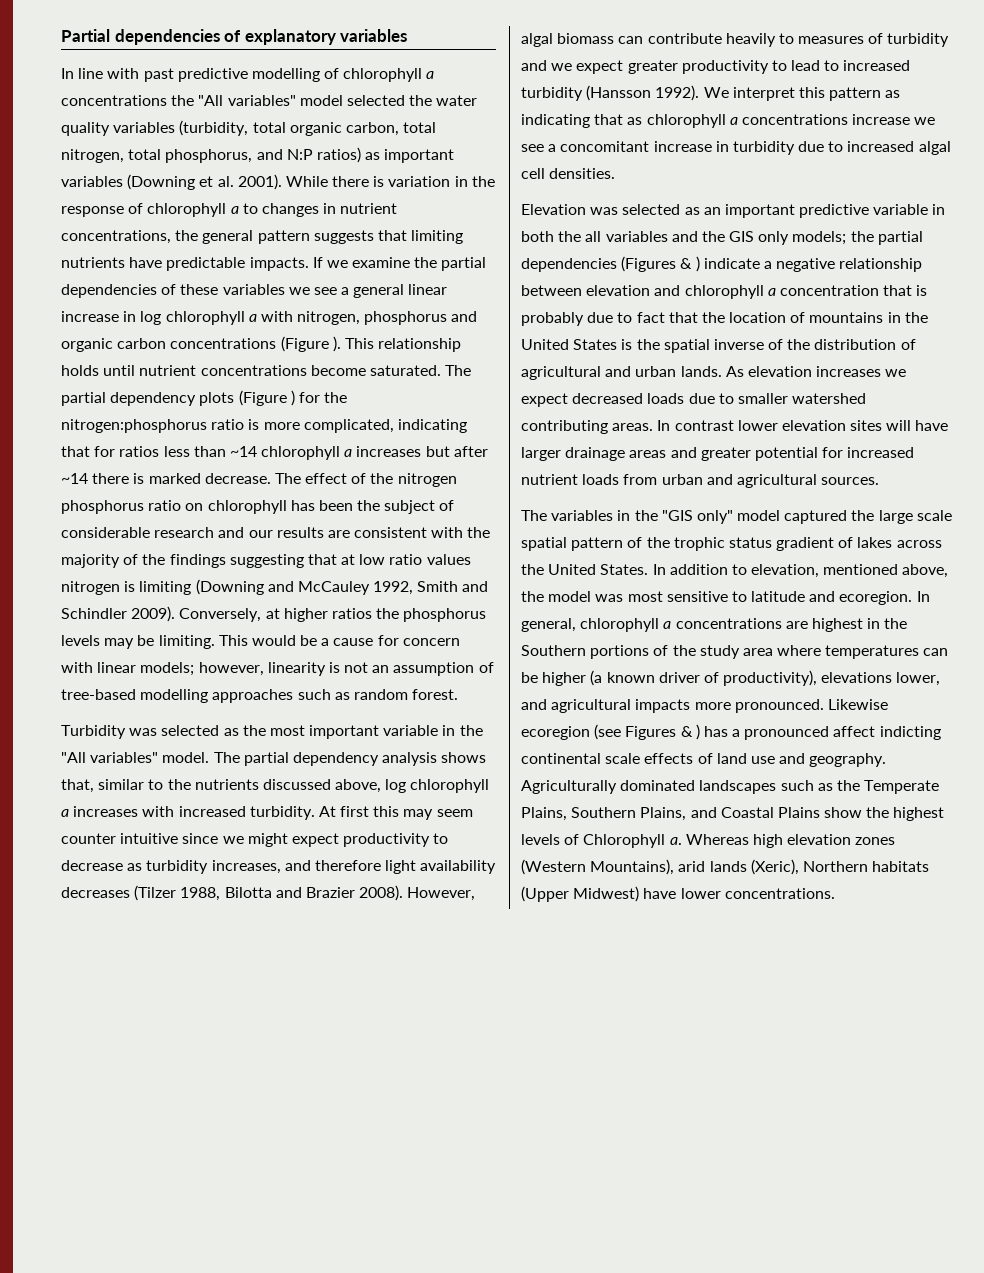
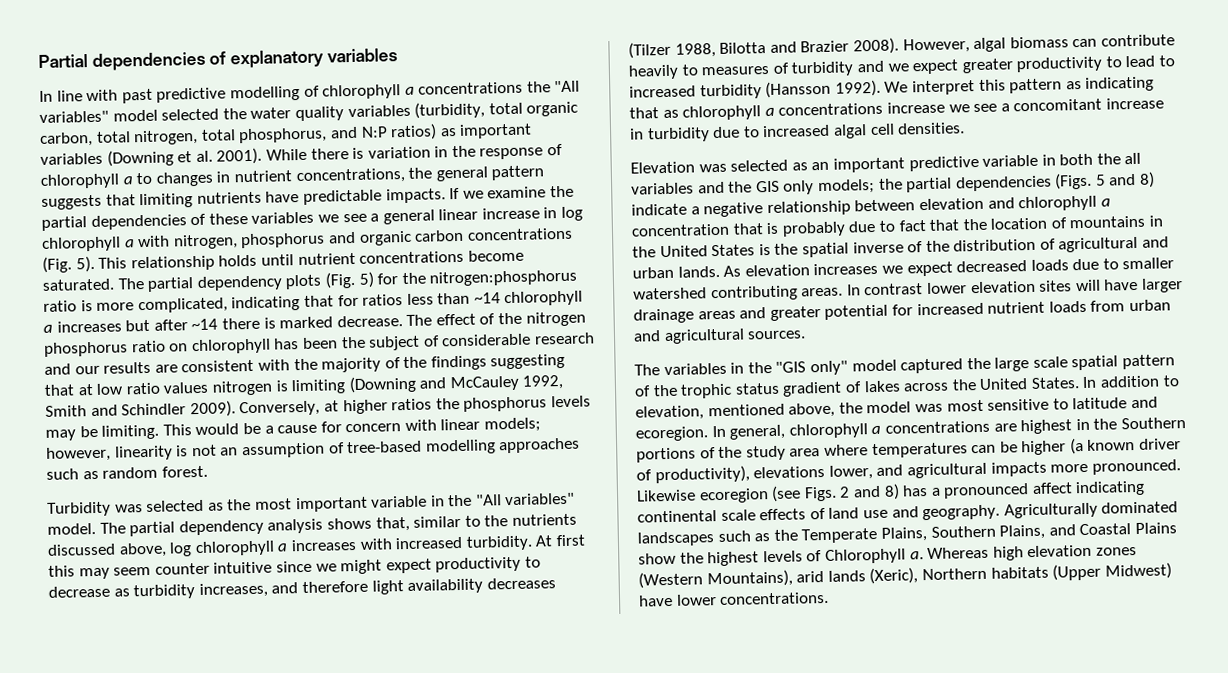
- If we examine the partial dependencies of these variables we see a general linear increase in log chlorophyll a with nitrogen, phosphorus and organic carbon concentrations (Figure ).
+ If we examine the partial dependencies of these variables we see a general linear increase in log chlorophyll a with nitrogen, phosphorus and organic carbon concentrations (Fig. 5).
- The partial dependency plots (Figure ) for the nitrogen:phosphorus ratio is more complicated, indicating that for ratios less than ~14 chlorophyll a increases but after ~14 there is marked decrease.
+ The partial dependency plots (Fig. 5) for the nitrogen:phosphorus ratio is more complicated, indicating that for ratios less than ~14 chlorophyll a increases but after ~14 there is marked decrease.
- Elevation was selected as an important predictive variable in both the all variables and the GIS only models; the partial dependencies (Figures & ) indicate a negative relationship between elevation and chlorophyll a concentration that is probably due to fact that the location of mountains in the United States is the spatial inverse of the distribution of agricultural and urban lands.
+ Elevation was selected as an important predictive variable in both the all variables and the GIS only models; the partial dependencies (Figs. 5 and 8) indicate a negative relationship between elevation and chlorophyll a concentration that is probably due to fact that the location of mountains in the United States is the spatial inverse of the distribution of agricultural and urban lands.
- Likewise ecoregion (see Figures & ) has a pronounced affect indicting continental scale effects of land use and geography.
+ Likewise ecoregion (see Figs. 2 and 8) has a pronounced affect indicating continental scale effects of land use and geography.

